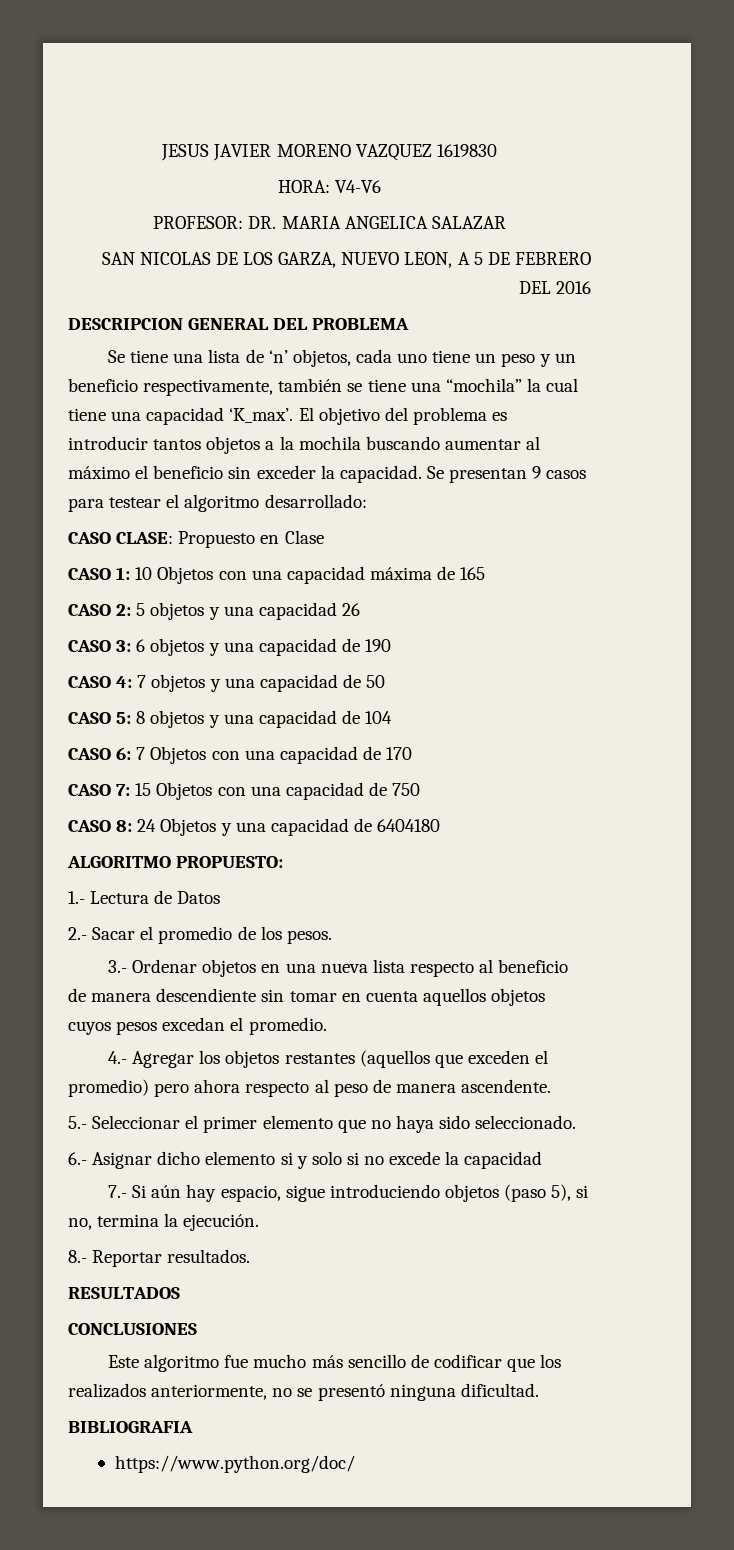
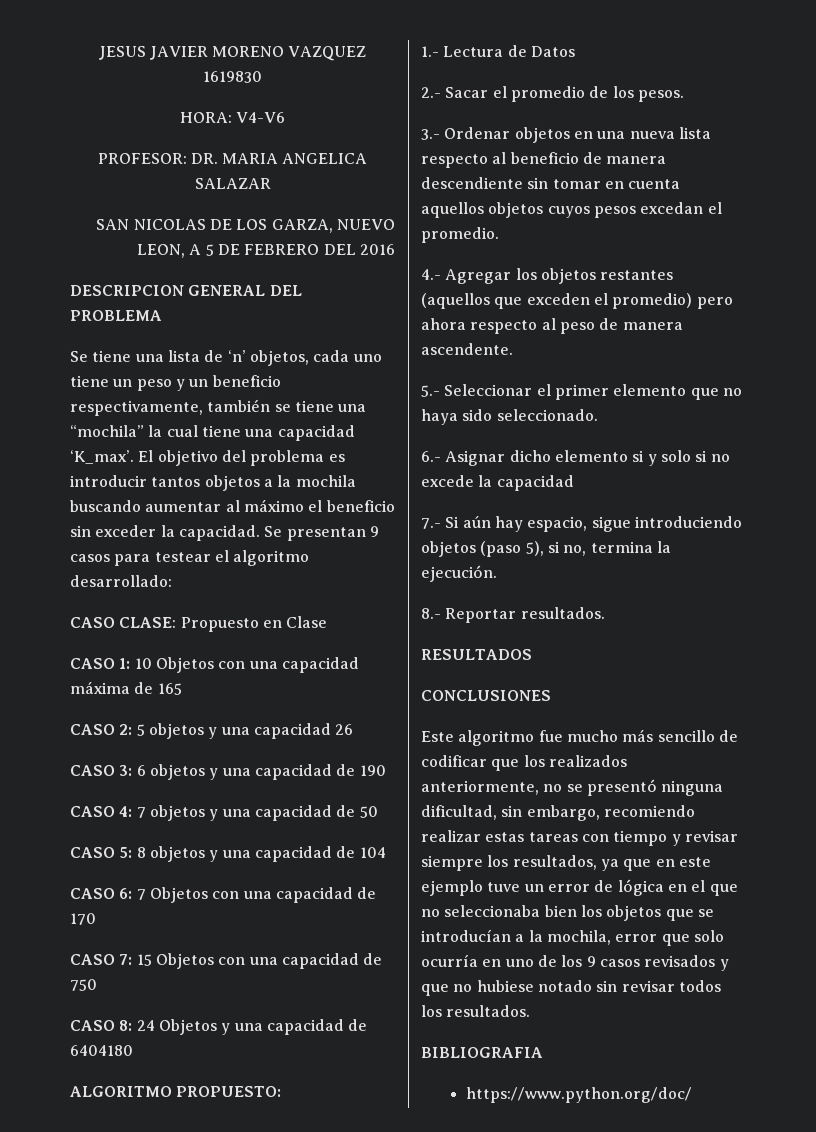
- Este algoritmo fue mucho más sencillo de codificar que los realizados anteriormente, no se presentó ninguna dificultad.
+ Este algoritmo fue mucho más sencillo de codificar que los realizados anteriormente, no se presentó ninguna dificultad, sin embargo, recomiendo realizar estas tareas con tiempo y revisar siempre los resultados, ya que en este ejemplo tuve un error de lógica en el que no seleccionaba bien los objetos que se introducían a la mochila, error que solo ocurría en uno de los 9 casos revisados y que no hubiese notado sin revisar todos los resultados.

